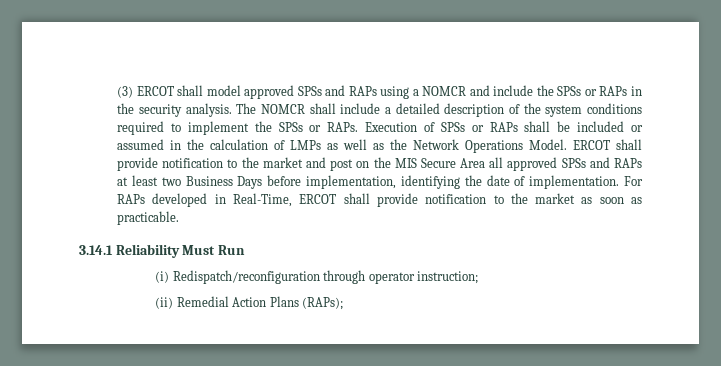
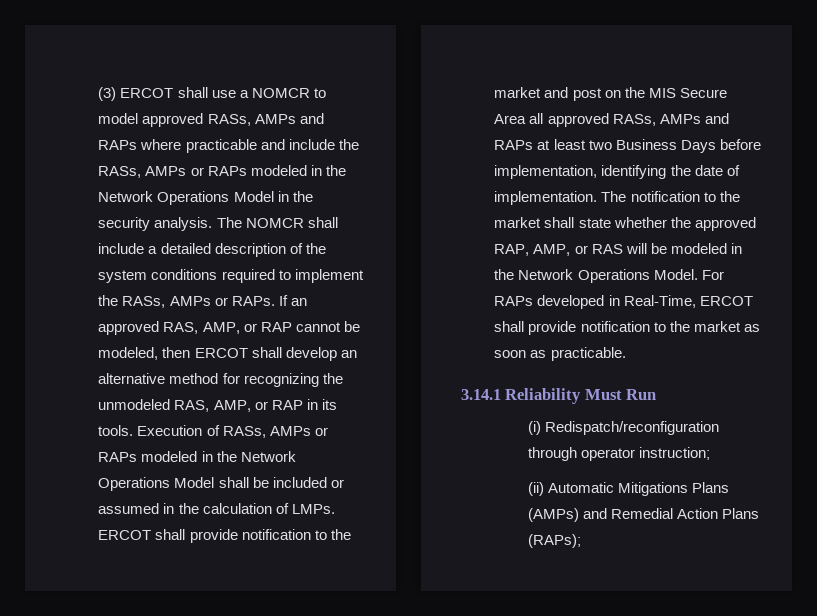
- (3) ERCOT shall model approved SPSs and RAPs using a NOMCR and include the SPSs or RAPs in the security analysis.
+ (3) ERCOT shall use a NOMCR to model approved RASs, AMPs and RAPs where practicable and include the RASs, AMPs or RAPs modeled in the Network Operations Model in the security analysis.
- The NOMCR shall include a detailed description of the system conditions required to implement the SPSs or RAPs. Execution of SPSs or RAPs shall be included or assumed in the calculation of LMPs as well as the Network Operations Model.
+ The NOMCR shall include a detailed description of the system conditions required to implement the RASs, AMPs or RAPs. If an approved RAS, AMP, or RAP cannot be modeled, then ERCOT shall develop an alternative method for recognizing the unmodeled RAS, AMP, or RAP in its tools. Execution of RASs, AMPs or RAPs modeled in the Network Operations Model shall be included or assumed in the calculation of LMPs.
- ERCOT shall provide notification to the market and post on the MIS Secure Area all approved SPSs and RAPs at least two Business Days before implementation, identifying the date of implementation.
+ ERCOT shall provide notification to the market and post on the MIS Secure Area all approved RASs, AMPs and RAPs at least two Business Days before implementation, identifying the date of implementation.
+ The notification to the market shall state whether the approved RAP, AMP, or RAS will be modeled in the Network Operations Model.
- (ii) Remedial Action Plans (RAPs);
+ (ii) Automatic Mitigations Plans (AMPs) and Remedial Action Plans (RAPs);

